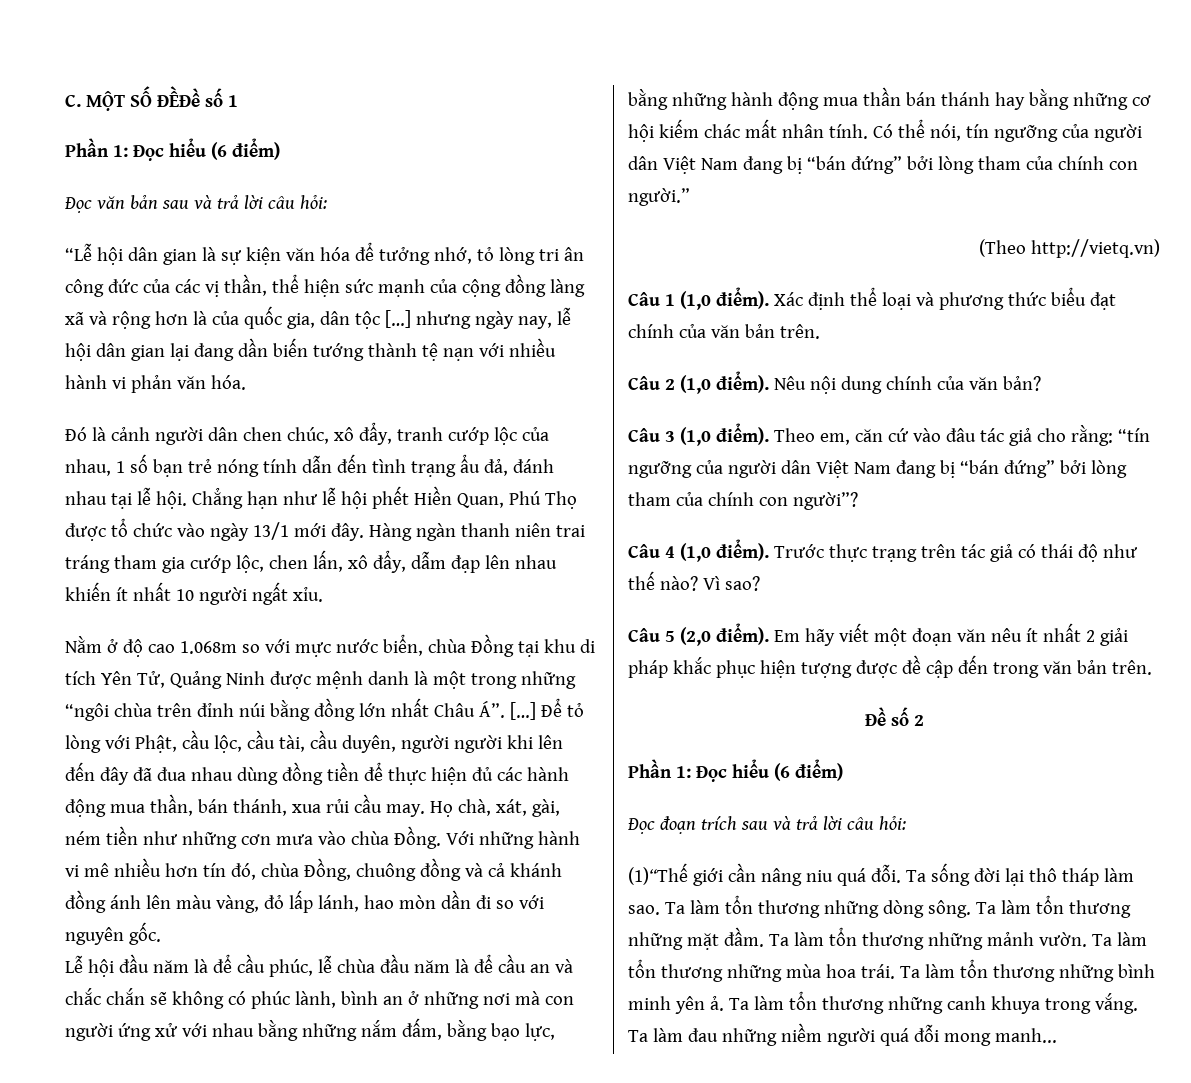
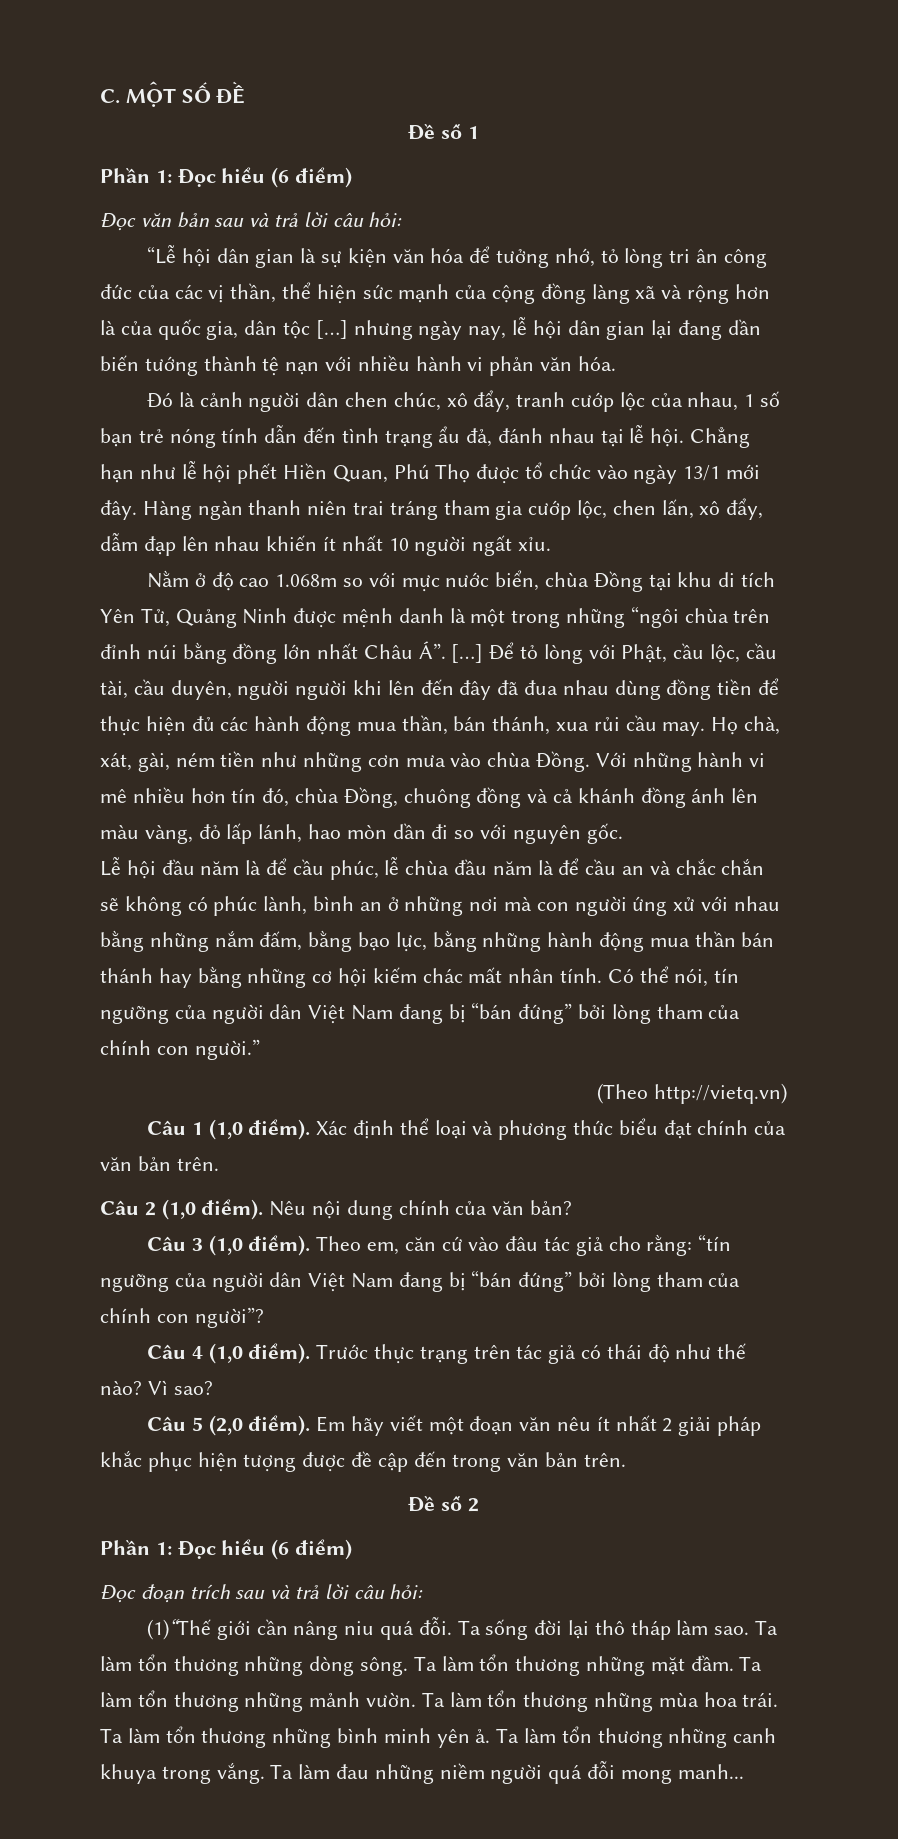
- C. MỘT SỐ ĐỀĐề số 1
+ C. MỘT SỐ ĐỀ
+ Đề số 1

